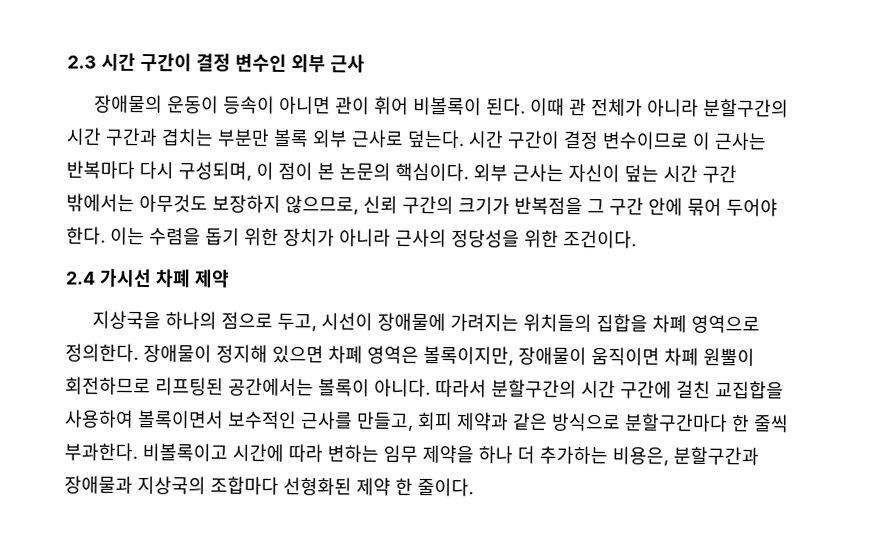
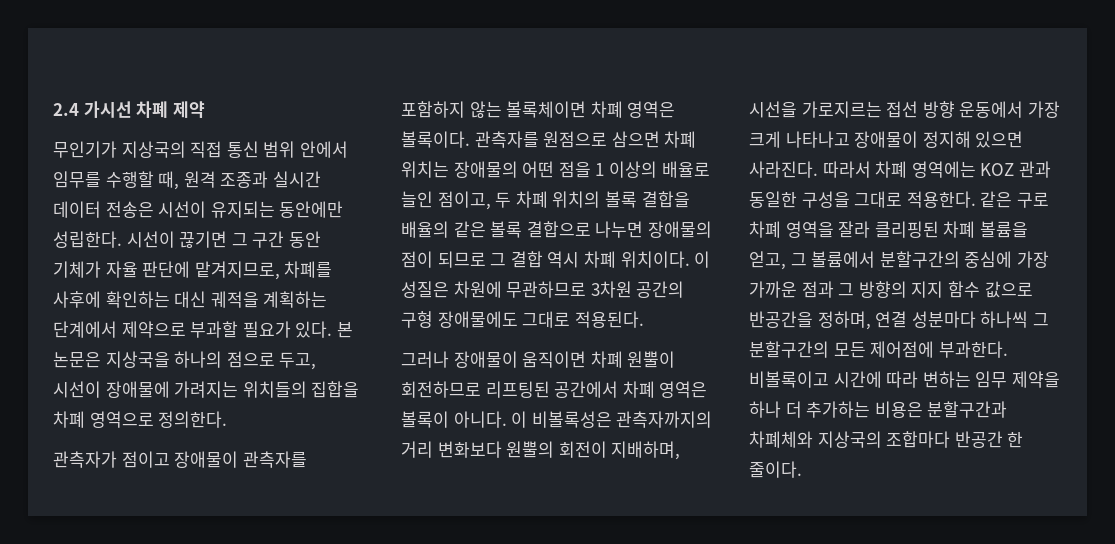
- 2.3 시간 구간이 결정 변수인 외부 근사
- 장애물의 운동이 등속이 아니면 관이 휘어 비볼록이 된다. 이때 관 전체가 아니라 분할구간의 시간 구간과 겹치는 부분만 볼록 외부 근사로 덮는다. 시간 구간이 결정 변수이므로 이 근사는 반복마다 다시 구성되며, 이 점이 본 논문의 핵심이다. 외부 근사는 자신이 덮는 시간 구간 밖에서는 아무것도 보장하지 않으므로, 신뢰 구간의 크기가 반복점을 그 구간 안에 묶어 두어야 한다. 이는 수렴을 돕기 위한 장치가 아니라 근사의 정당성을 위한 조건이다.
  2.4 가시선 차폐 제약
- 지상국을 하나의 점으로 두고, 시선이 장애물에 가려지는 위치들의 집합을 차폐 영역으로 정의한다. 장애물이 정지해 있으면 차폐 영역은 볼록이지만, 장애물이 움직이면 차폐 원뿔이 회전하므로 리프팅된 공간에서는 볼록이 아니다. 따라서 분할구간의 시간 구간에 걸친 교집합을 사용하여 볼록이면서 보수적인 근사를 만들고, 회피 제약과 같은 방식으로 분할구간마다 한 줄씩 부과한다.
+ 무인기가 지상국의 직접 통신 범위 안에서 임무를 수행할 때, 원격 조종과 실시간 데이터 전송은 시선이 유지되는 동안에만 성립한다. 시선이 끊기면 그 구간 동안 기체가 자율 판단에 맡겨지므로, 차폐를 사후에 확인하는 대신 궤적을 계획하는 단계에서 제약으로 부과할 필요가 있다. 본 논문은 지상국을 하나의 점으로 두고, 시선이 장애물에 가려지는 위치들의 집합을 차폐 영역으로 정의한다.
+ 관측자가 점이고 장애물이 관측자를 포함하지 않는 볼록체이면 차폐 영역은 볼록이다. 관측자를 원점으로 삼으면 차폐 위치는 장애물의 어떤 점을 1 이상의 배율로 늘인 점이고, 두 차폐 위치의 볼록 결합을 배율의 같은 볼록 결합으로 나누면 장애물의 점이 되므로 그 결합 역시 차폐 위치이다. 이 성질은 차원에 무관하므로 3차원 공간의 구형 장애물에도 그대로 적용된다.
+ 그러나 장애물이 움직이면 차폐 원뿔이 회전하므로 리프팅된 공간에서 차폐 영역은 볼록이 아니다. 이 비볼록성은 관측자까지의 거리 변화보다 원뿔의 회전이 지배하며, 시선을 가로지르는 접선 방향 운동에서 가장 크게 나타나고 장애물이 정지해 있으면 사라진다. 따라서 차폐 영역에는 KOZ 관과 동일한 구성을 그대로 적용한다. 같은 구로 차폐 영역을 잘라 클리핑된 차폐 볼륨을 얻고, 그 볼륨에서 분할구간의 중심에 가장 가까운 점과 그 방향의 지지 함수 값으로 반공간을 정하며, 연결 성분마다 하나씩 그 분할구간의 모든 제어점에 부과한다.
- 비볼록이고 시간에 따라 변하는 임무 제약을 하나 더 추가하는 비용은, 분할구간과 장애물과 지상국의 조합마다 선형화된 제약 한 줄이다.
+ 비볼록이고 시간에 따라 변하는 임무 제약을 하나 더 추가하는 비용은 분할구간과 차폐체와 지상국의 조합마다 반공간 한 줄이다.

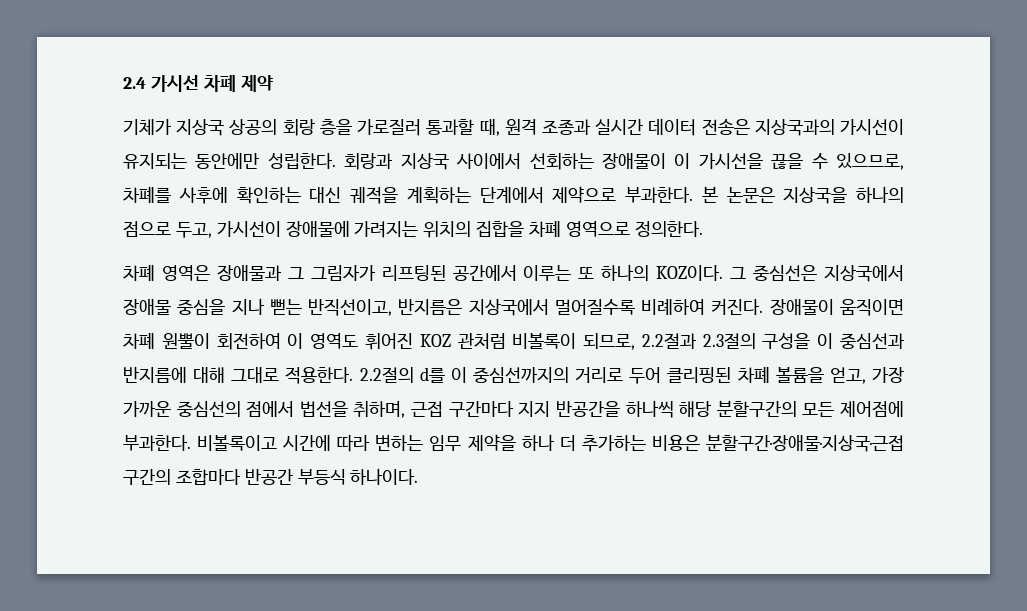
- 무인기가 지상국의 직접 통신 범위 안에서 임무를 수행할 때, 원격 조종과 실시간 데이터 전송은 시선이 유지되는 동안에만 성립한다.
+ 기체가 지상국 상공의 회랑 층을 가로질러 통과할 때, 원격 조종과 실시간 데이터 전송은 지상국과의 가시선이 유지되는 동안에만 성립한다.
- 시선이 끊기면 그 구간 동안 기체가 자율 판단에 맡겨지므로, 차폐를 사후에 확인하는 대신 궤적을 계획하는 단계에서 제약으로 부과할 필요가 있다.
+ 회랑과 지상국 사이에서 선회하는 장애물이 이 가시선을 끊을 수 있으므로, 차폐를 사후에 확인하는 대신 궤적을 계획하는 단계에서 제약으로 부과한다.
- 본 논문은 지상국을 하나의 점으로 두고, 시선이 장애물에 가려지는 위치들의 집합을 차폐 영역으로 정의한다.
+ 본 논문은 지상국을 하나의 점으로 두고, 가시선이 장애물에 가려지는 위치의 집합을 차폐 영역으로 정의한다.
- 관측자가 점이고 장애물이 관측자를 포함하지 않는 볼록체이면 차폐 영역은 볼록이다. 관측자를 원점으로 삼으면 차폐 위치는 장애물의 어떤 점을 1 이상의 배율로 늘인 점이고, 두 차폐 위치의 볼록 결합을 배율의 같은 볼록 결합으로 나누면 장애물의 점이 되므로 그 결합 역시 차폐 위치이다. 이 성질은 차원에 무관하므로 3차원 공간의 구형 장애물에도 그대로 적용된다.
- 그러나 장애물이 움직이면 차폐 원뿔이 회전하므로 리프팅된 공간에서 차폐 영역은 볼록이 아니다. 이 비볼록성은 관측자까지의 거리 변화보다 원뿔의 회전이 지배하며, 시선을 가로지르는 접선 방향 운동에서 가장 크게 나타나고 장애물이 정지해 있으면 사라진다. 따라서 차폐 영역에는 KOZ 관과 동일한 구성을 그대로 적용한다. 같은 구로 차폐 영역을 잘라 클리핑된 차폐 볼륨을 얻고, 그 볼륨에서 분할구간의 중심에 가장 가까운 점과 그 방향의 지지 함수 값으로 반공간을 정하며, 연결 성분마다 하나씩 그 분할구간의 모든 제어점에 부과한다.
+ 차폐 영역은 장애물과 그 그림자가 리프팅된 공간에서 이루는 또 하나의 KOZ이다. 그 중심선은 지상국에서 장애물 중심을 지나 뻗는 반직선이고, 반지름은 지상국에서 멀어질수록 비례하여 커진다. 장애물이 움직이면 차폐 원뿔이 회전하여 이 영역도 휘어진 KOZ 관처럼 비볼록이 되므로, 2.2절과 2.3절의 구성을 이 중심선과 반지름에 대해 그대로 적용한다. 2.2절의 d를 이 중심선까지의 거리로 두어 클리핑된 차폐 볼륨을 얻고, 가장 가까운 중심선의 점에서 법선을 취하며, 근접 구간마다 지지 반공간을 하나씩 해당 분할구간의 모든 제어점에 부과한다.
- 비볼록이고 시간에 따라 변하는 임무 제약을 하나 더 추가하는 비용은 분할구간과 차폐체와 지상국의 조합마다 반공간 한 줄이다.
+ 비볼록이고 시간에 따라 변하는 임무 제약을 하나 더 추가하는 비용은 분할구간·장애물·지상국·근접 구간의 조합마다 반공간 부등식 하나이다.

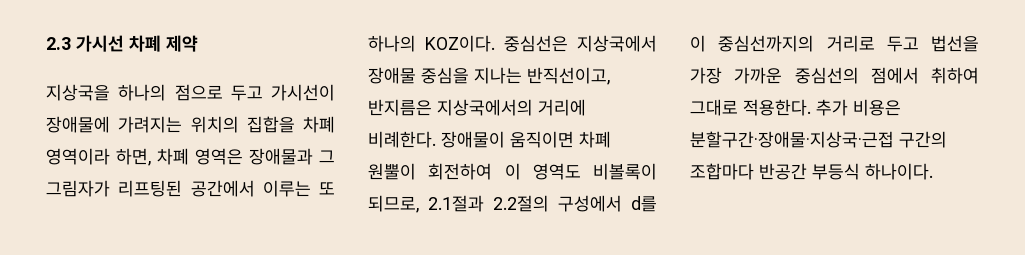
- 2.4 가시선 차폐 제약
+ 2.3 가시선 차폐 제약
- 기체가 지상국 상공의 회랑 층을 가로질러 통과할 때, 원격 조종과 실시간 데이터 전송은 지상국과의 가시선이 유지되는 동안에만 성립한다. 회랑과 지상국 사이에서 선회하는 장애물이 이 가시선을 끊을 수 있으므로, 차폐를 사후에 확인하는 대신 궤적을 계획하는 단계에서 제약으로 부과한다. 본 논문은 지상국을 하나의 점으로 두고, 가시선이 장애물에 가려지는 위치의 집합을 차폐 영역으로 정의한다.
- 차폐 영역은 장애물과 그 그림자가 리프팅된 공간에서 이루는 또 하나의 KOZ이다.
+ 지상국을 하나의 점으로 두고 가시선이 장애물에 가려지는 위치의 집합을 차폐 영역이라 하면, 차폐 영역은 장애물과 그 그림자가 리프팅된 공간에서 이루는 또 하나의 KOZ이다.
- 그 중심선은 지상국에서 장애물 중심을 지나 뻗는 반직선이고, 반지름은 지상국에서 멀어질수록 비례하여 커진다.
+ 중심선은 지상국에서 장애물 중심을 지나는 반직선이고, 반지름은 지상국에서의 거리에 비례한다.
- 장애물이 움직이면 차폐 원뿔이 회전하여 이 영역도 휘어진 KOZ 관처럼 비볼록이 되므로, 2.2절과 2.3절의 구성을 이 중심선과 반지름에 대해 그대로 적용한다. 2.2절의 d를 이 중심선까지의 거리로 두어 클리핑된 차폐 볼륨을 얻고, 가장 가까운 중심선의 점에서 법선을 취하며, 근접 구간마다 지지 반공간을 하나씩 해당 분할구간의 모든 제어점에 부과한다. 비볼록이고 시간에 따라 변하는 임무 제약을 하나 더 추가하는 비용은 분할구간·장애물·지상국·근접 구간의 조합마다 반공간 부등식 하나이다.
+ 장애물이 움직이면 차폐 원뿔이 회전하여 이 영역도 비볼록이 되므로, 2.1절과 2.2절의 구성에서 d를 이 중심선까지의 거리로 두고 법선을 가장 가까운 중심선의 점에서 취하여 그대로 적용한다. 추가 비용은 분할구간·장애물·지상국·근접 구간의 조합마다 반공간 부등식 하나이다.

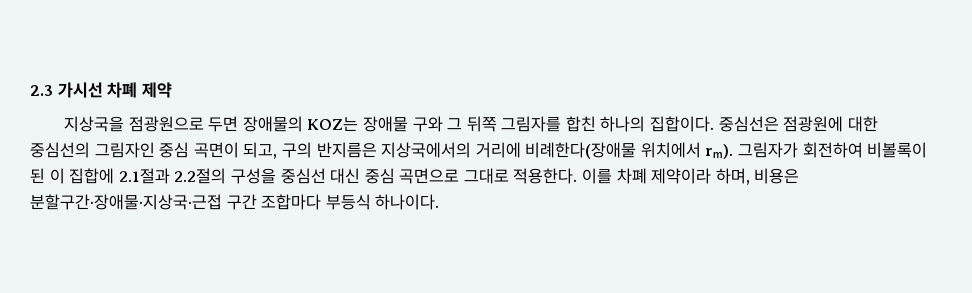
- 지상국을 하나의 점으로 두고 가시선이 장애물에 가려지는 위치의 집합을 차폐 영역이라 하면, 차폐 영역은 장애물과 그 그림자가 리프팅된 공간에서 이루는 또 하나의 KOZ이다. 중심선은 지상국에서 장애물 중심을 지나는 반직선이고, 반지름은 지상국에서의 거리에 비례한다. 장애물이 움직이면 차폐 원뿔이 회전하여 이 영역도 비볼록이 되므로, 2.1절과 2.2절의 구성에서 d를 이 중심선까지의 거리로 두고 법선을 가장 가까운 중심선의 점에서 취하여 그대로 적용한다. 추가 비용은 분할구간·장애물·지상국·근접 구간의 조합마다 반공간 부등식 하나이다.
+ 지상국을 점광원으로 두면 장애물의 KOZ는 장애물 구와 그 뒤쪽 그림자를 합친 하나의 집합이다. 중심선은 점광원에 대한 중심선의 그림자인 중심 곡면이 되고, 구의 반지름은 지상국에서의 거리에 비례한다(장애물 위치에서 rₘ). 그림자가 회전하여 비볼록이 된 이 집합에 2.1절과 2.2절의 구성을 중심선 대신 중심 곡면으로 그대로 적용한다. 이를 차폐 제약이라 하며, 비용은 분할구간·장애물·지상국·근접 구간 조합마다 부등식 하나이다.

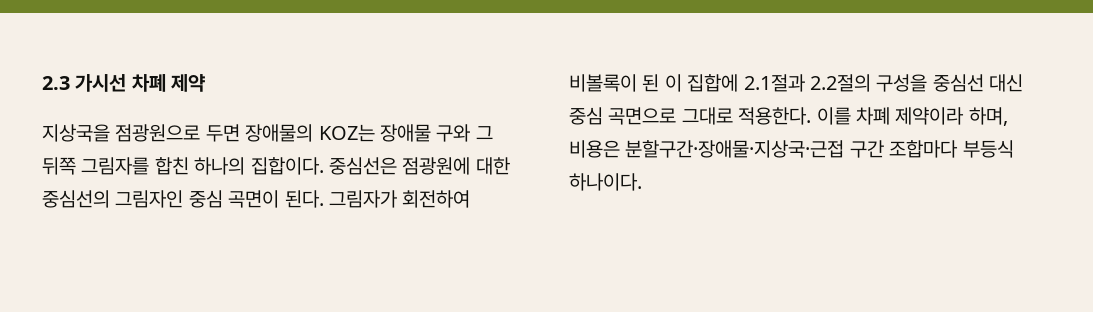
- 중심선은 점광원에 대한 중심선의 그림자인 중심 곡면이 되고, 구의 반지름은 지상국에서의 거리에 비례한다(장애물 위치에서 rₘ).
+ 중심선은 점광원에 대한 중심선의 그림자인 중심 곡면이 된다.

